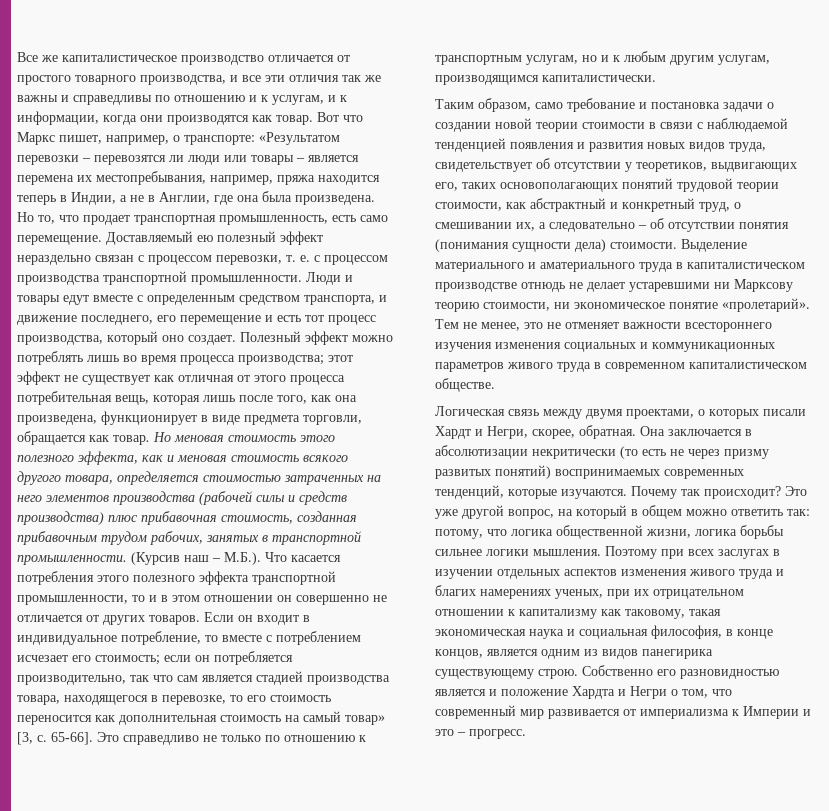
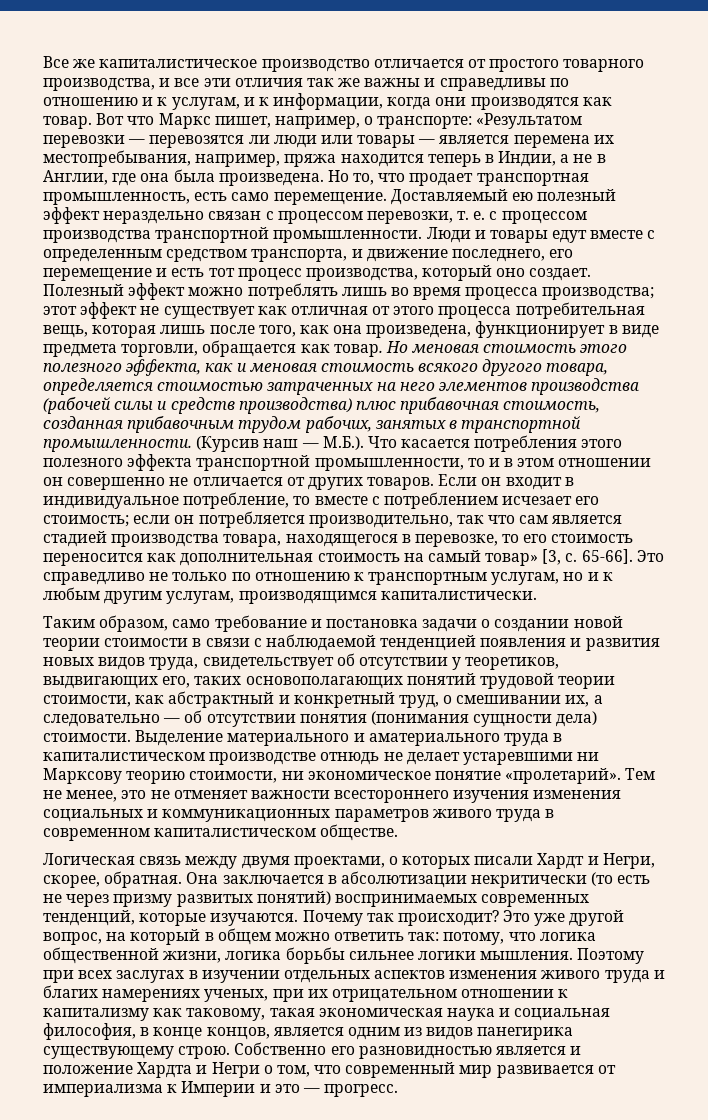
- Вот что Маркс пишет, например, о транспорте: «Результатом перевозки – перевозятся ли люди или товары – является перемена их местопребывания, например, пряжа находится теперь в Индии, а не в Англии, где она была произведена.
+ Вот что Маркс пишет, например, о транспорте: «Результатом перевозки — перевозятся ли люди или товары — является перемена их местопребывания, например, пряжа находится теперь в Индии, а не в Англии, где она была произведена.
- (Курсив наш – М.Б.). Что касается потребления этого полезного эффекта транспортной промышленности, то и в этом отношении он совершенно не отличается от других товаров.
+ (Курсив наш — М.Б.). Что касается потребления этого полезного эффекта транспортной промышленности, то и в этом отношении он совершенно не отличается от других товаров.
- Таким образом, само требование и постановка задачи о создании новой теории стоимости в связи с наблюдаемой тенденцией появления и развития новых видов труда, свидетельствует об отсутствии у теоретиков, выдвигающих его, таких основополагающих понятий трудовой теории стоимости, как абстрактный и конкретный труд, о смешивании их, а следовательно – об отсутствии понятия (понимания сущности дела) стоимости.
+ Таким образом, само требование и постановка задачи о создании новой теории стоимости в связи с наблюдаемой тенденцией появления и развития новых видов труда, свидетельствует об отсутствии у теоретиков, выдвигающих его, таких основополагающих понятий трудовой теории стоимости, как абстрактный и конкретный труд, о смешивании их, а следовательно — об отсутствии понятия (понимания сущности дела) стоимости.
- Собственно его разновидностью является и положение Хардта и Негри о том, что современный мир развивается от империализма к Империи и это – прогресс.
+ Собственно его разновидностью является и положение Хардта и Негри о том, что современный мир развивается от империализма к Империи и это — прогресс.

